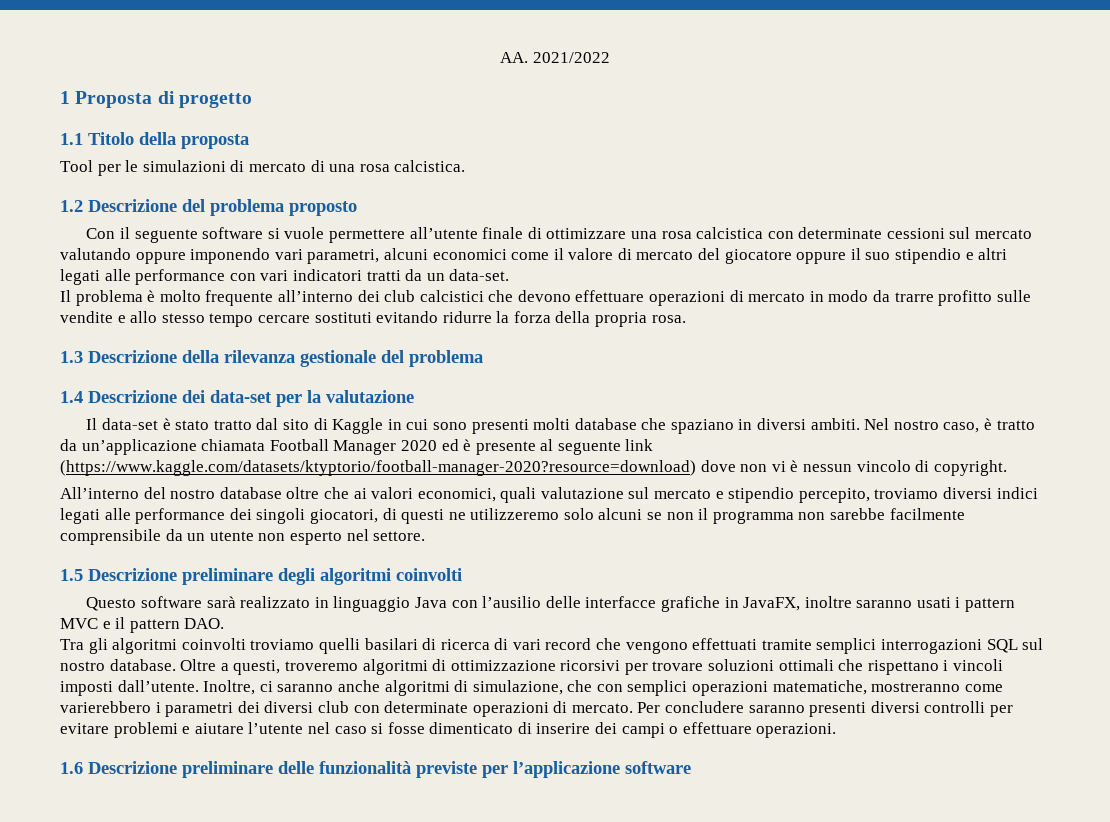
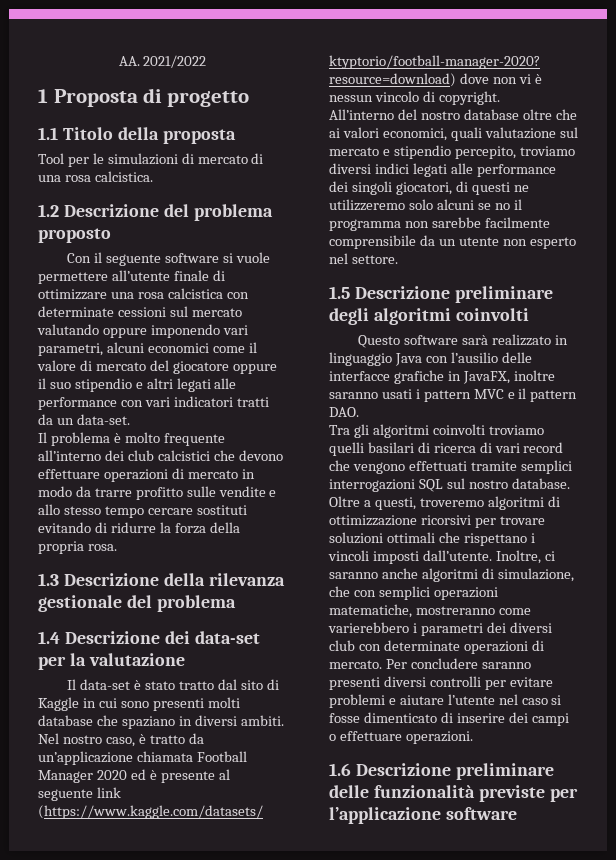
- Il problema è molto frequente all’interno dei club calcistici che devono effettuare operazioni di mercato in modo da trarre profitto sulle vendite e allo stesso tempo cercare sostituti evitando ridurre la forza della propria rosa.
+ Il problema è molto frequente all’interno dei club calcistici che devono effettuare operazioni di mercato in modo da trarre profitto sulle vendite e allo stesso tempo cercare sostituti evitando di ridurre la forza della propria rosa.
- All’interno del nostro database oltre che ai valori economici, quali valutazione sul mercato e stipendio percepito, troviamo diversi indici legati alle performance dei singoli giocatori, di questi ne utilizzeremo solo alcuni se non il programma non sarebbe facilmente comprensibile da un utente non esperto nel settore.
+ All’interno del nostro database oltre che ai valori economici, quali valutazione sul mercato e stipendio percepito, troviamo diversi indici legati alle performance dei singoli giocatori, di questi ne utilizzeremo solo alcuni se no il programma non sarebbe facilmente comprensibile da un utente non esperto nel settore.

